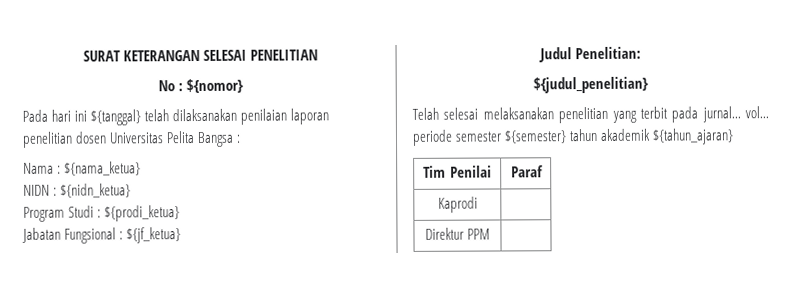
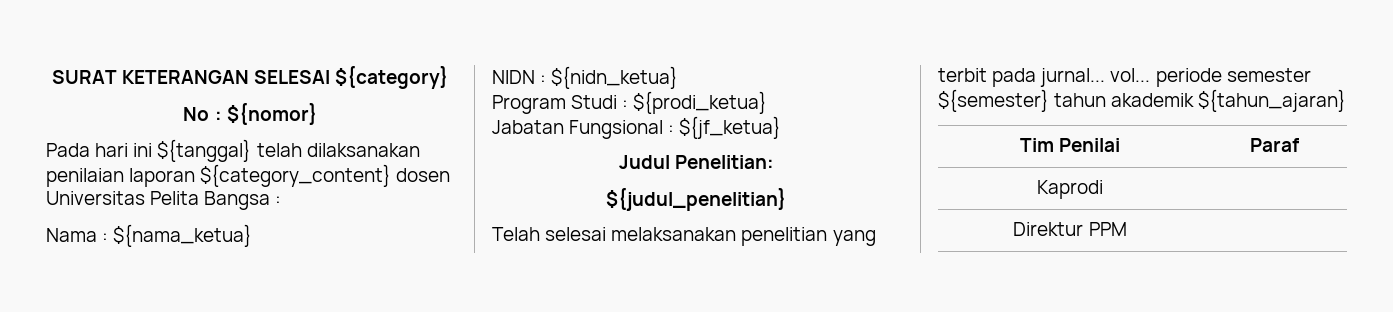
- SURAT KETERANGAN SELESAI PENELITIAN
+ SURAT KETERANGAN SELESAI ${category}
- Pada hari ini ${tanggal} telah dilaksanakan penilaian laporan penelitian dosen Universitas Pelita Bangsa :
+ Pada hari ini ${tanggal} telah dilaksanakan penilaian laporan ${category_content} dosen Universitas Pelita Bangsa :

